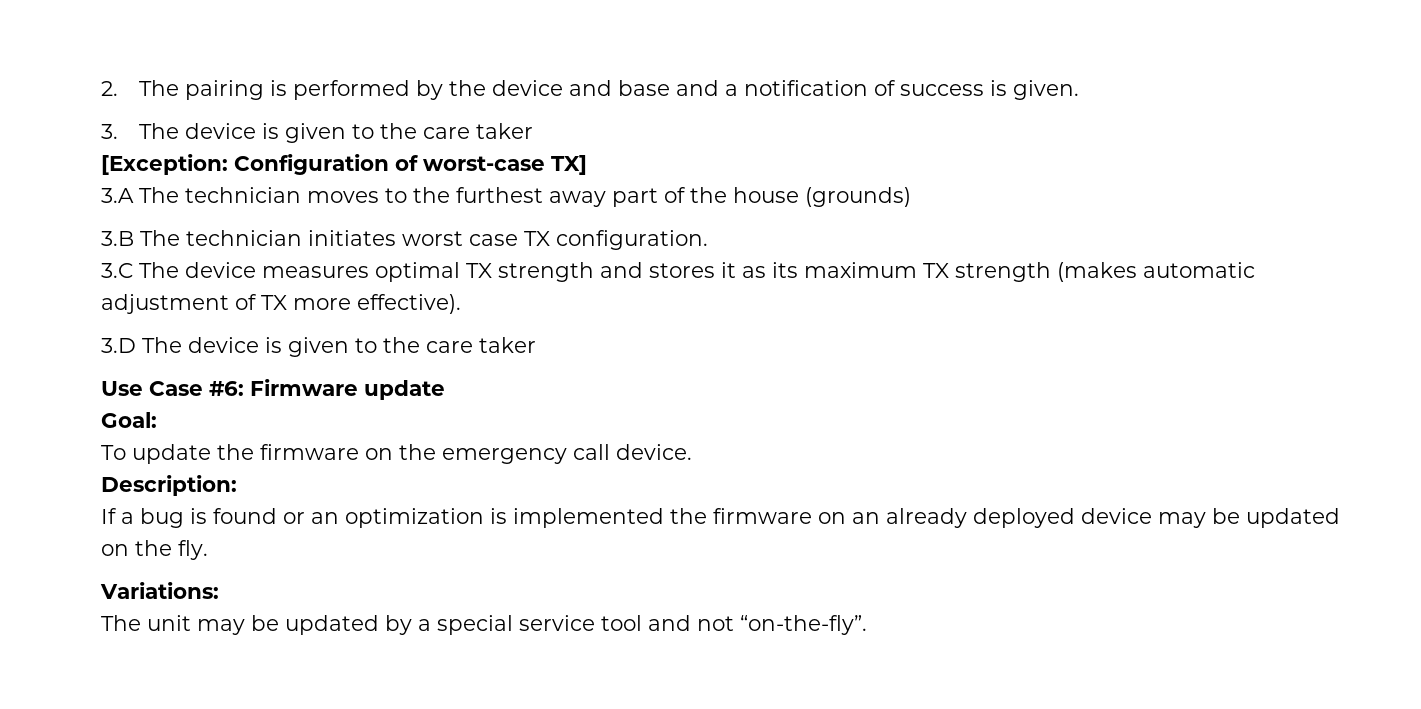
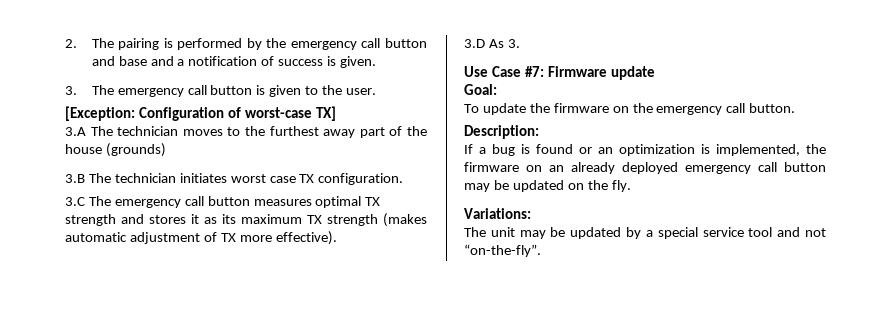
- 2. The pairing is performed by the device and base and a notification of success is given.
+ 2. The pairing is performed by the emergency call button and base and a notification of success is given.
- 3. The device is given to the care taker
+ 3. The emergency call button is given to the user.
- 3.C The device measures optimal TX strength and stores it as its maximum TX strength (makes automatic adjustment of TX more effective).
+ 3.C The emergency call button measures optimal TX strength and stores it as its maximum TX strength (makes automatic adjustment of TX more effective).
- 3.D The device is given to the care taker
+ 3.D As 3.
- Use Case #6: Firmware update
+ Use Case #7: Firmware update
- To update the firmware on the emergency call device.
+ To update the firmware on the emergency call button.
- If a bug is found or an optimization is implemented the firmware on an already deployed device may be updated on the fly.
+ If a bug is found or an optimization is implemented, the firmware on an already deployed emergency call button may be updated on the fly.

